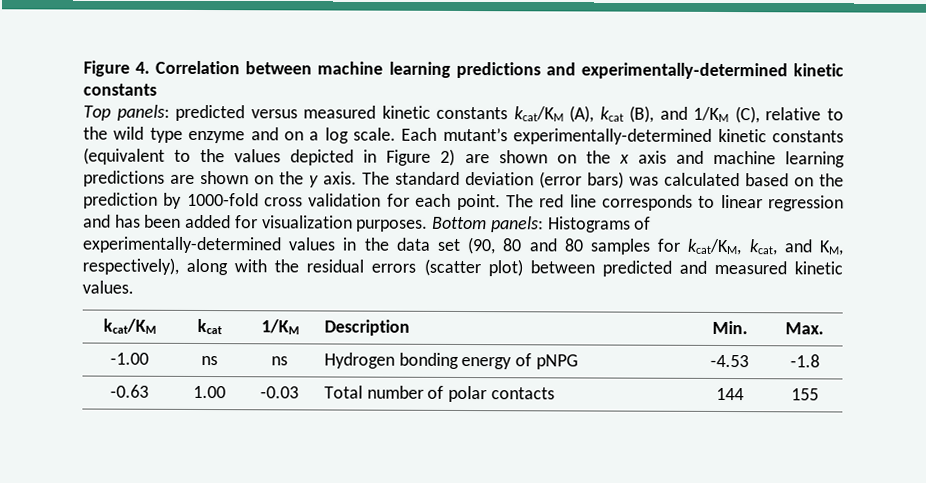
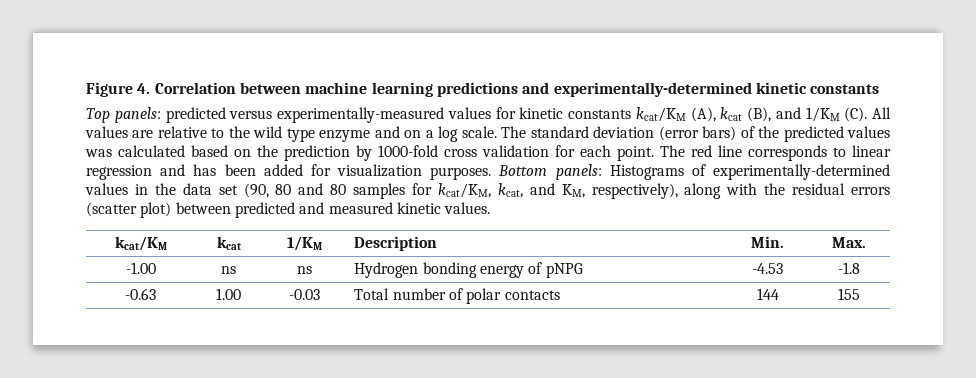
- Top panels: predicted versus measured kinetic constants kcat/KM (A), kcat (B), and 1/KM (C), relative to the wild type enzyme and on a log scale.
+ Top panels: predicted versus experimentally-measured values for kinetic constants kcat/KM (A), kcat (B), and 1/KM (C). All values are relative to the wild type enzyme and on a log scale.
- Each mutant’s experimentally-determined kinetic constants (equivalent to the values depicted in Figure 2) are shown on the x axis and machine learning predictions are shown on the y axis.
- The standard deviation (error bars) was calculated based on the prediction by 1000-fold cross validation for each point.
+ The standard deviation (error bars) of the predicted values was calculated based on the prediction by 1000-fold cross validation for each point.

